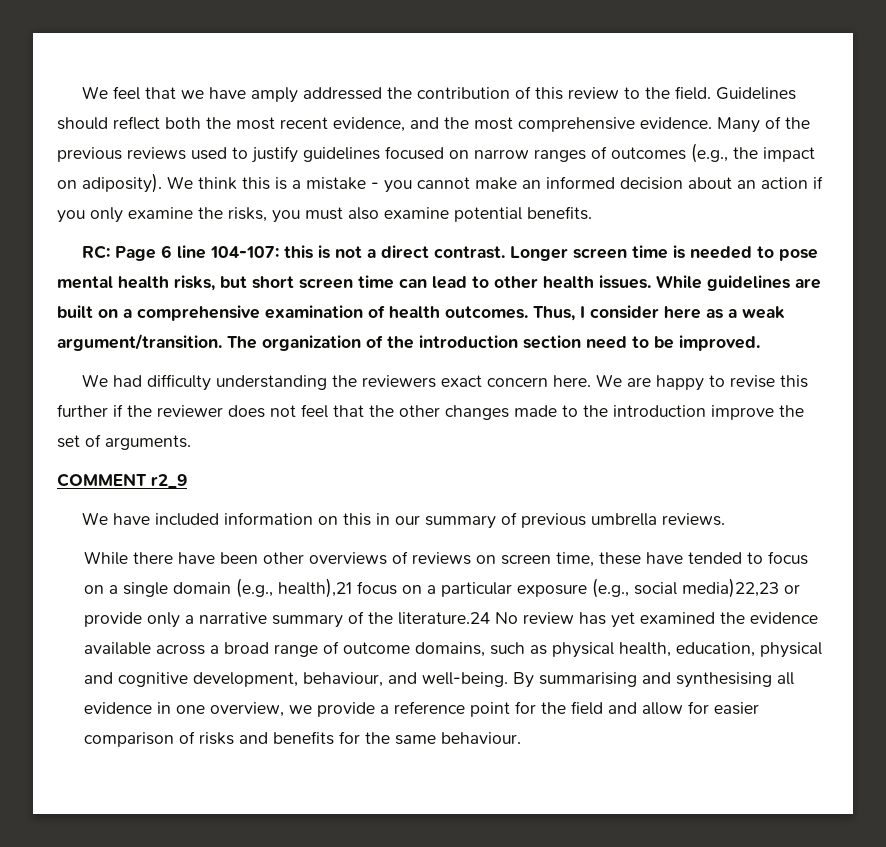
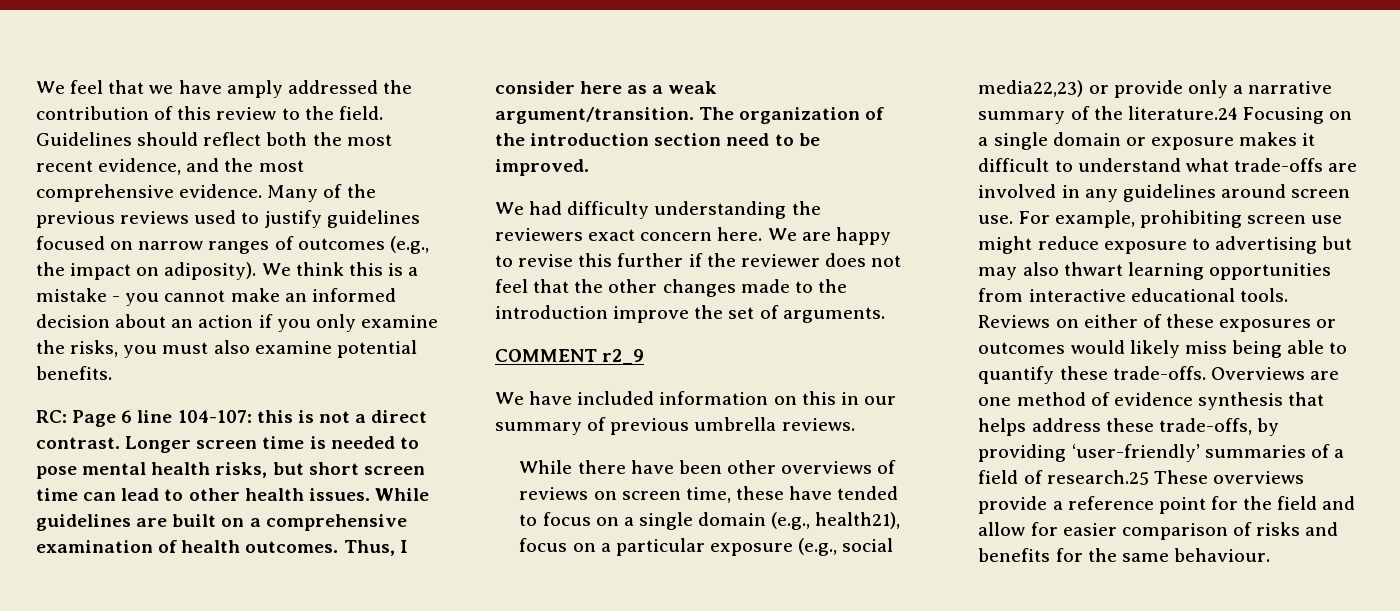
- While there have been other overviews of reviews on screen time, these have tended to focus on a single domain (e.g., health),21 focus on a particular exposure (e.g., social media)22,23 or provide only a narrative summary of the literature.24 No review has yet examined the evidence available across a broad range of outcome domains, such as physical health, education, physical and cognitive development, behaviour, and well-being. By summarising and synthesising all evidence in one overview, we provide a reference point for the field and allow for easier comparison of risks and benefits for the same behaviour.
+ While there have been other overviews of reviews on screen time, these have tended to focus on a single domain (e.g., health21), focus on a particular exposure (e.g., social media22,23) or provide only a narrative summary of the literature.24 Focusing on a single domain or exposure makes it difficult to understand what trade-offs are involved in any guidelines around screen use. For example, prohibiting screen use might reduce exposure to advertising but may also thwart learning opportunities from interactive educational tools. Reviews on either of these exposures or outcomes would likely miss being able to quantify these trade-offs. Overviews are one method of evidence synthesis that helps address these trade-offs, by providing ‘user-friendly’ summaries of a field of research.25 These overviews provide a reference point for the field and allow for easier comparison of risks and benefits for the same behaviour.

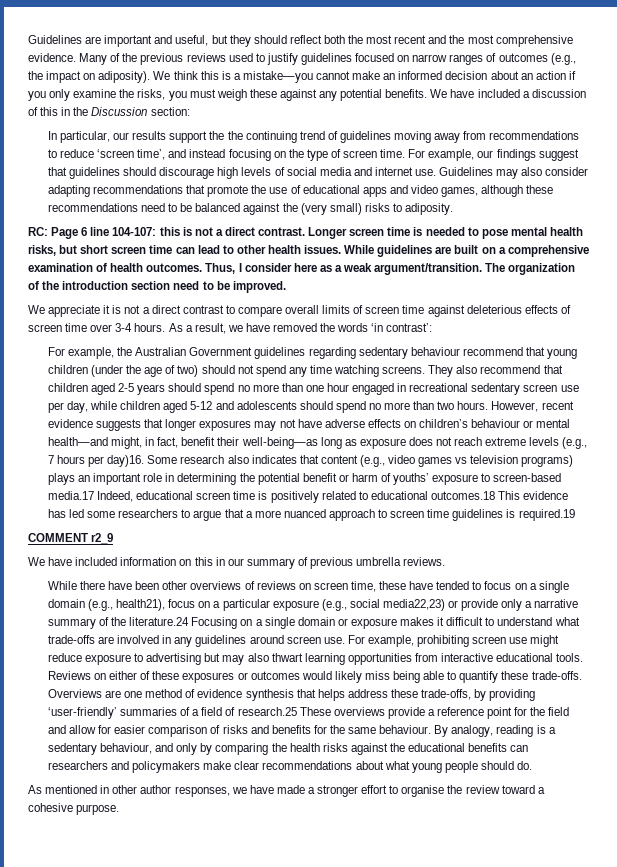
- We feel that we have amply addressed the contribution of this review to the field. Guidelines should reflect both the most recent evidence, and the most comprehensive evidence.
+ Guidelines are important and useful, but they should reflect both the most recent and the most comprehensive evidence.
- We think this is a mistake - you cannot make an informed decision about an action if you only examine the risks, you must also examine potential benefits.
+ We think this is a mistake—you cannot make an informed decision about an action if you only examine the risks, you must weigh these against any potential benefits. We have included a discussion of this in the Discussion section:
+ In particular, our results support the the continuing trend of guidelines moving away from recommendations to reduce ‘screen time’, and instead focusing on the type of screen time. For example, our findings suggest that guidelines should discourage high levels of social media and internet use. Guidelines may also consider adapting recommendations that promote the use of educational apps and video games, although these recommendations need to be balanced against the (very small) risks to adiposity.
- We had difficulty understanding the reviewers exact concern here. We are happy to revise this further if the reviewer does not feel that the other changes made to the introduction improve the set of arguments.
+ We appreciate it is not a direct contrast to compare overall limits of screen time against deleterious effects of screen time over 3-4 hours. As a result, we have removed the words ‘in contrast’:
+ For example, the Australian Government guidelines regarding sedentary behaviour recommend that young children (under the age of two) should not spend any time watching screens. They also recommend that children aged 2-5 years should spend no more than one hour engaged in recreational sedentary screen use per day, while children aged 5-12 and adolescents should spend no more than two hours. However, recent evidence suggests that longer exposures may not have adverse effects on children’s behaviour or mental health—and might, in fact, benefit their well-being—as long as exposure does not reach extreme levels (e.g., 7 hours per day)16. Some research also indicates that content (e.g., video games vs television programs) plays an important role in determining the potential benefit or harm of youths’ exposure to screen-based media.17 Indeed, educational screen time is positively related to educational outcomes.18 This evidence has led some researchers to argue that a more nuanced approach to screen time guidelines is required.19
+ By analogy, reading is a sedentary behaviour, and only by comparing the health risks against the educational benefits can researchers and policymakers make clear recommendations about what young people should do.
+ As mentioned in other author responses, we have made a stronger effort to organise the review toward a cohesive purpose.

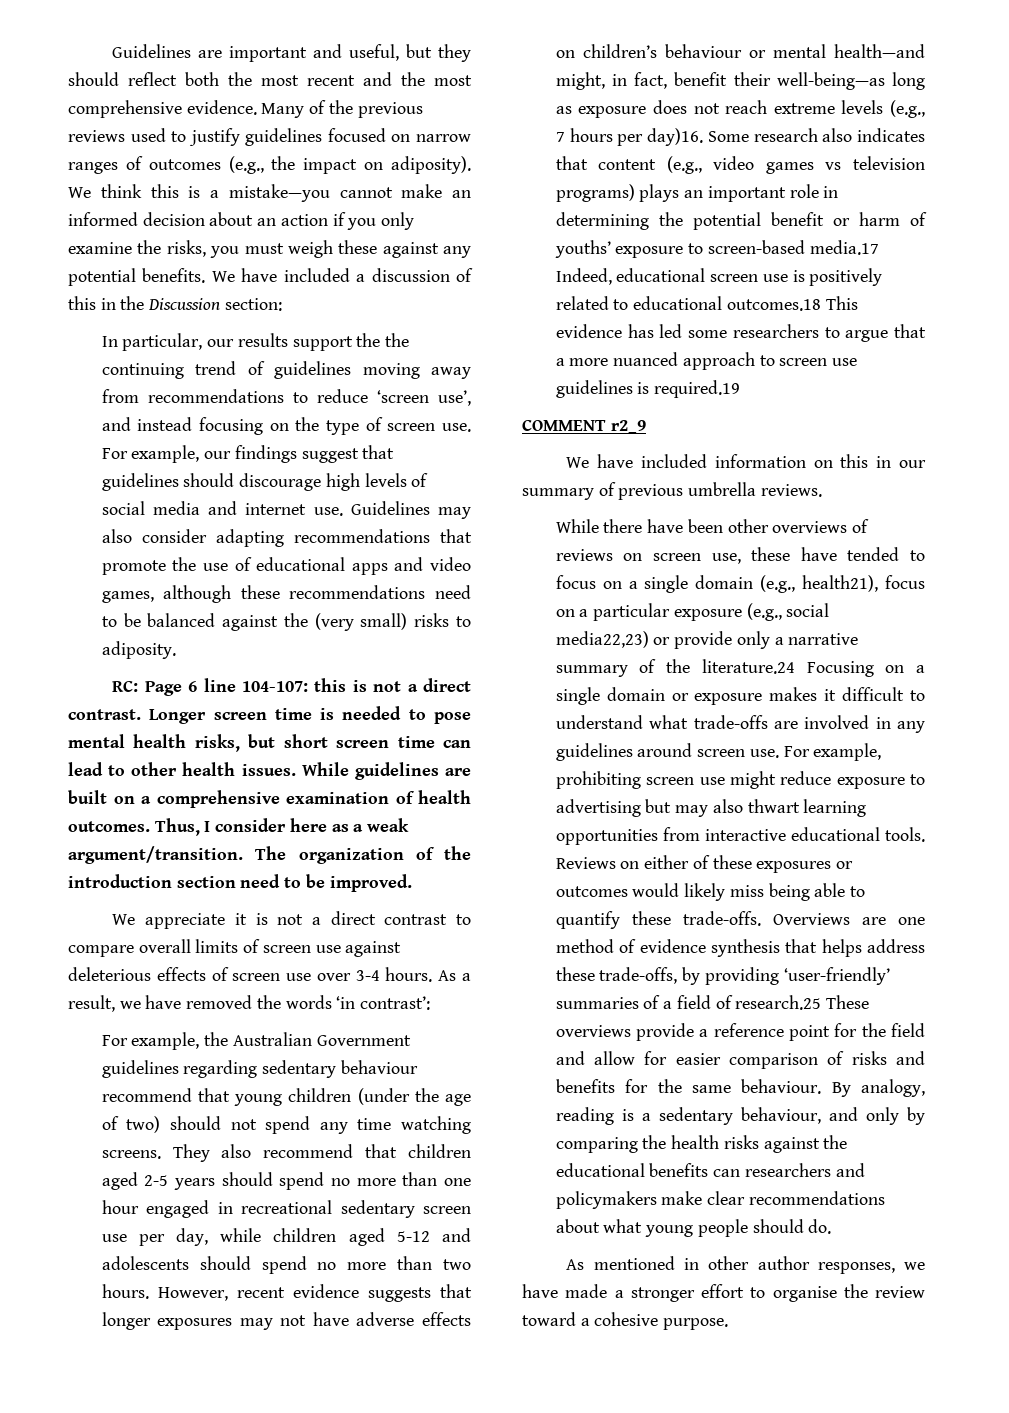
- In particular, our results support the the continuing trend of guidelines moving away from recommendations to reduce ‘screen time’, and instead focusing on the type of screen time.
+ In particular, our results support the the continuing trend of guidelines moving away from recommendations to reduce ‘screen use’, and instead focusing on the type of screen use.
- We appreciate it is not a direct contrast to compare overall limits of screen time against deleterious effects of screen time over 3-4 hours.
+ We appreciate it is not a direct contrast to compare overall limits of screen use against deleterious effects of screen use over 3-4 hours.
- Some research also indicates that content (e.g., video games vs television programs) plays an important role in determining the potential benefit or harm of youths’ exposure to screen-based media.17 Indeed, educational screen time is positively related to educational outcomes.18 This evidence has led some researchers to argue that a more nuanced approach to screen time guidelines is required.19
+ Some research also indicates that content (e.g., video games vs television programs) plays an important role in determining the potential benefit or harm of youths’ exposure to screen-based media.17 Indeed, educational screen use is positively related to educational outcomes.18 This evidence has led some researchers to argue that a more nuanced approach to screen use guidelines is required.19
- While there have been other overviews of reviews on screen time, these have tended to focus on a single domain (e.g., health21), focus on a particular exposure (e.g., social media22,23) or provide only a narrative summary of the literature.24 Focusing on a single domain or exposure makes it difficult to understand what trade-offs are involved in any guidelines around screen use.
+ While there have been other overviews of reviews on screen use, these have tended to focus on a single domain (e.g., health21), focus on a particular exposure (e.g., social media22,23) or provide only a narrative summary of the literature.24 Focusing on a single domain or exposure makes it difficult to understand what trade-offs are involved in any guidelines around screen use.

